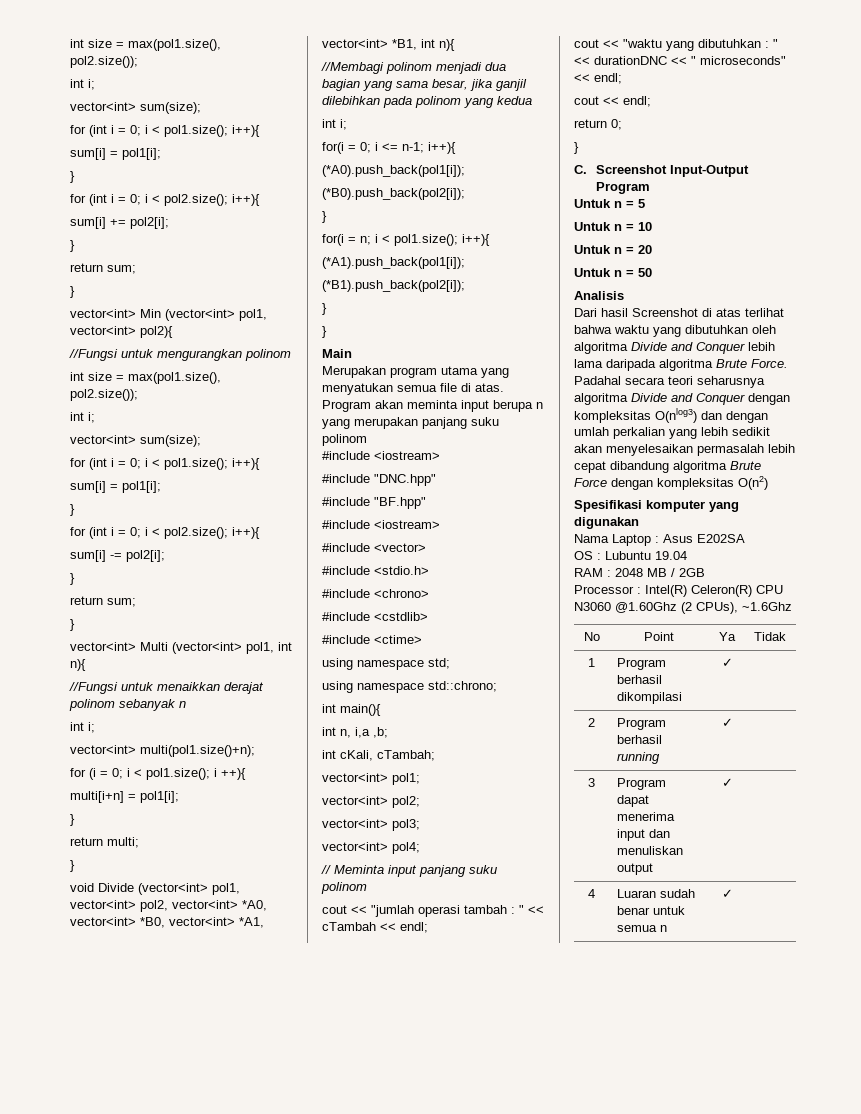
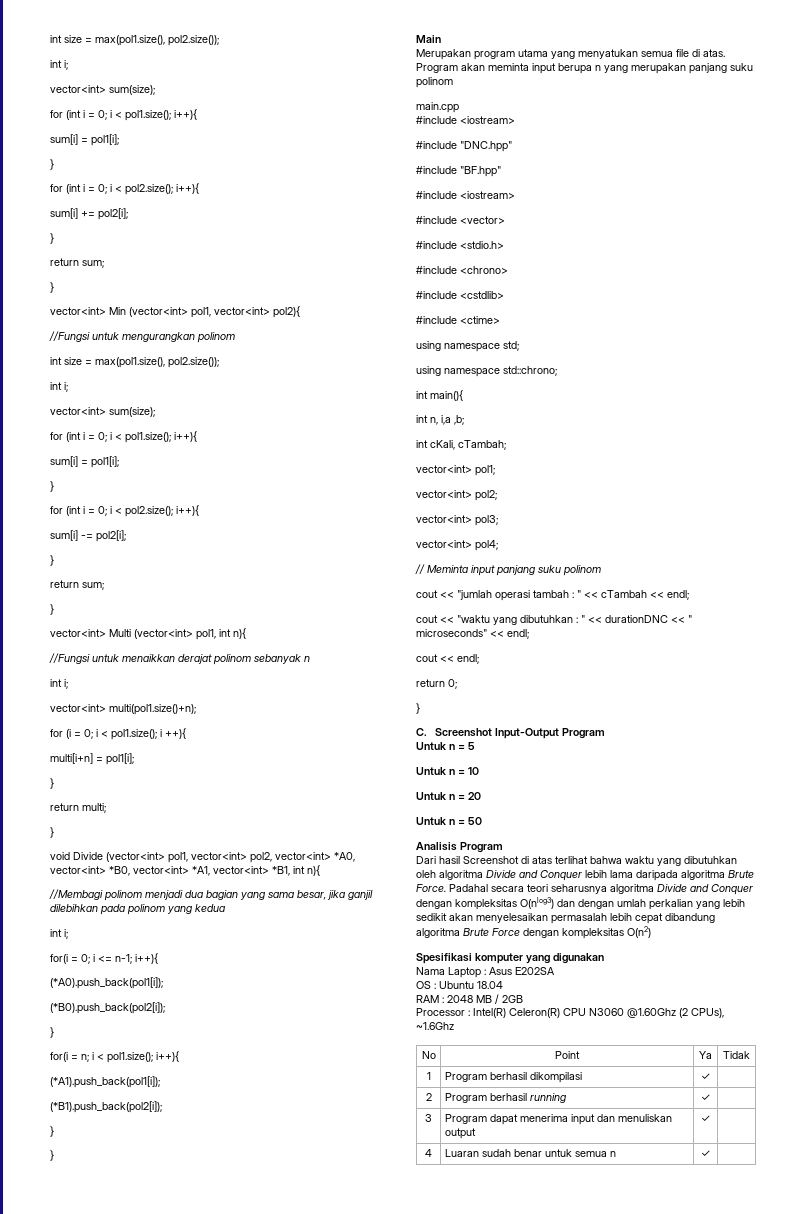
+ main.cpp
- Analisis
+ Analisis Program
- OS : Lubuntu 19.04
+ OS : Ubuntu 18.04

